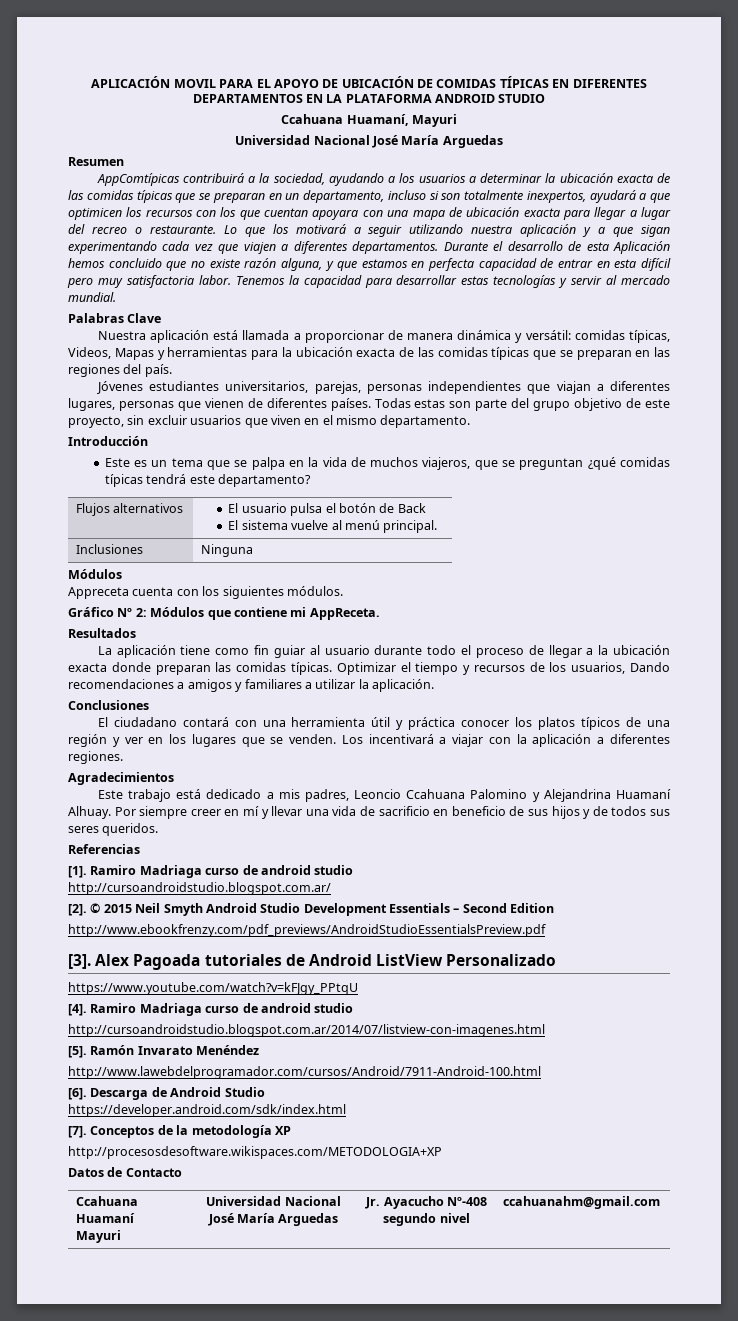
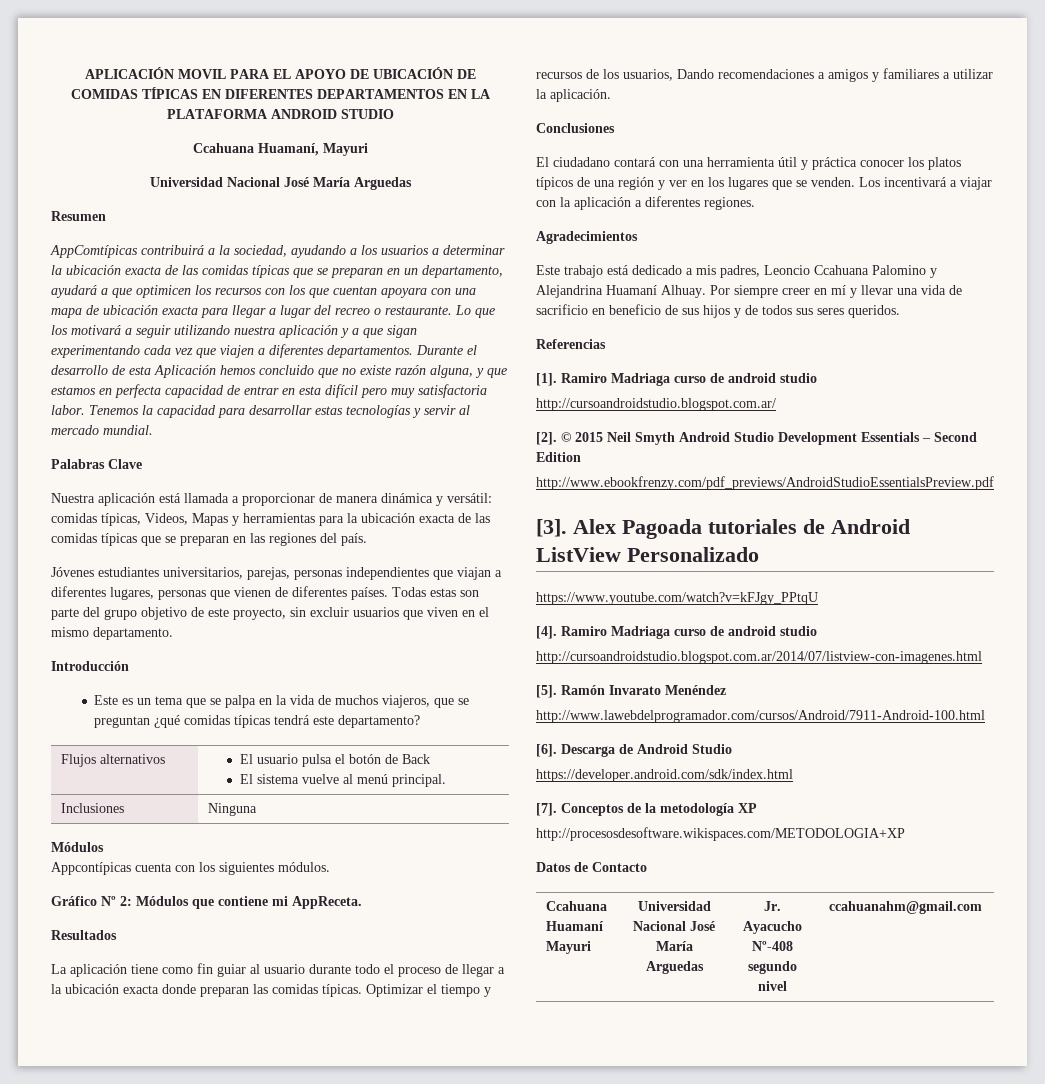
- AppComtípicas contribuirá a la sociedad, ayudando a los usuarios a determinar la ubicación exacta de las comidas típicas que se preparan en un departamento, incluso si son totalmente inexpertos, ayudará a que optimicen los recursos con los que cuentan apoyara con una mapa de ubicación exacta para llegar a lugar del recreo o restaurante.
+ AppComtípicas contribuirá a la sociedad, ayudando a los usuarios a determinar la ubicación exacta de las comidas típicas que se preparan en un departamento, ayudará a que optimicen los recursos con los que cuentan apoyara con una mapa de ubicación exacta para llegar a lugar del recreo o restaurante.
- Appreceta cuenta con los siguientes módulos.
+ Appcontípicas cuenta con los siguientes módulos.

